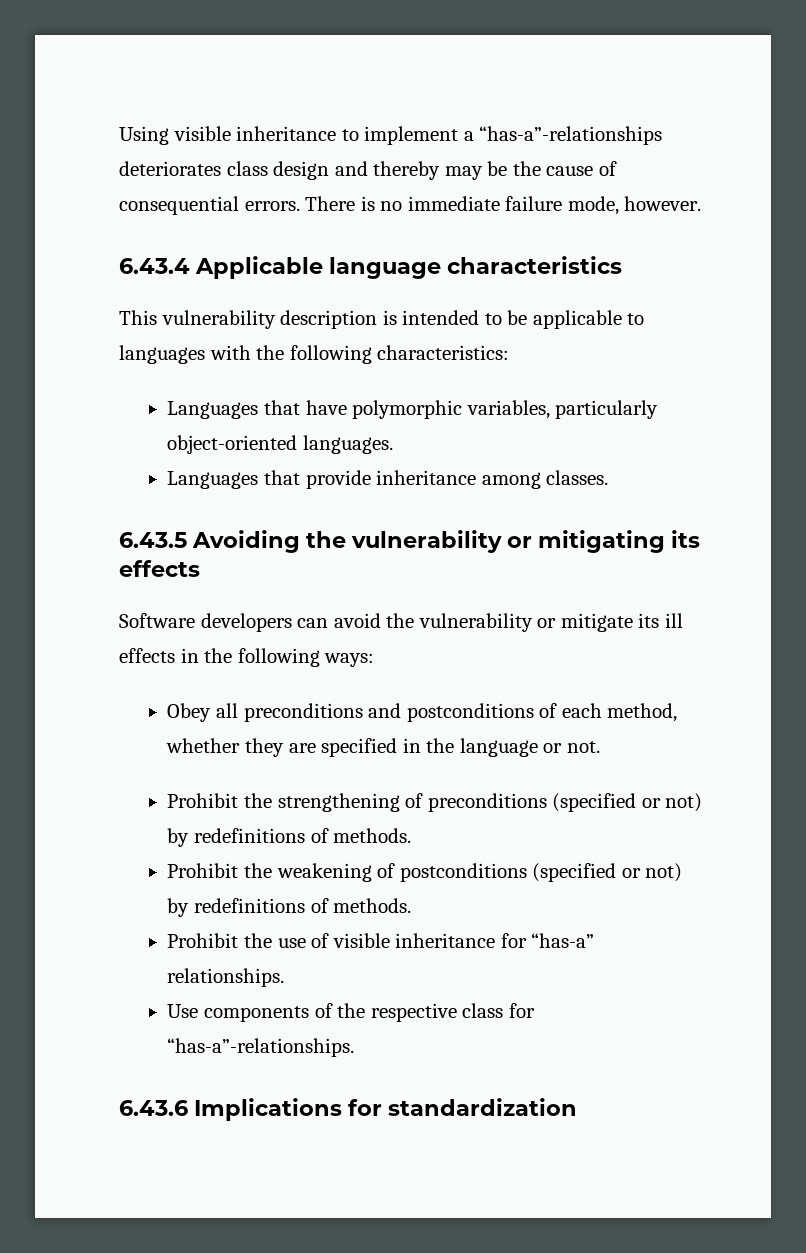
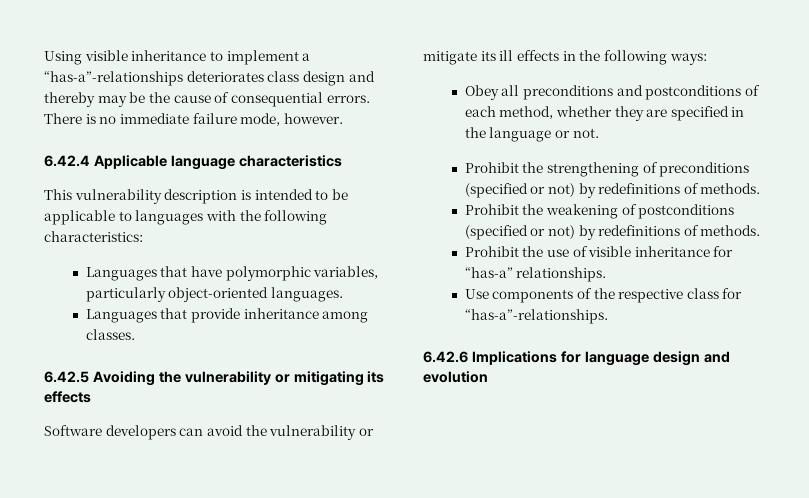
- 6.43.4 Applicable language characteristics
+ 6.42.4 Applicable language characteristics
- 6.43.5 Avoiding the vulnerability or mitigating its effects
+ 6.42.5 Avoiding the vulnerability or mitigating its effects
- 6.43.6 Implications for standardization
+ 6.42.6 Implications for language design and evolution

